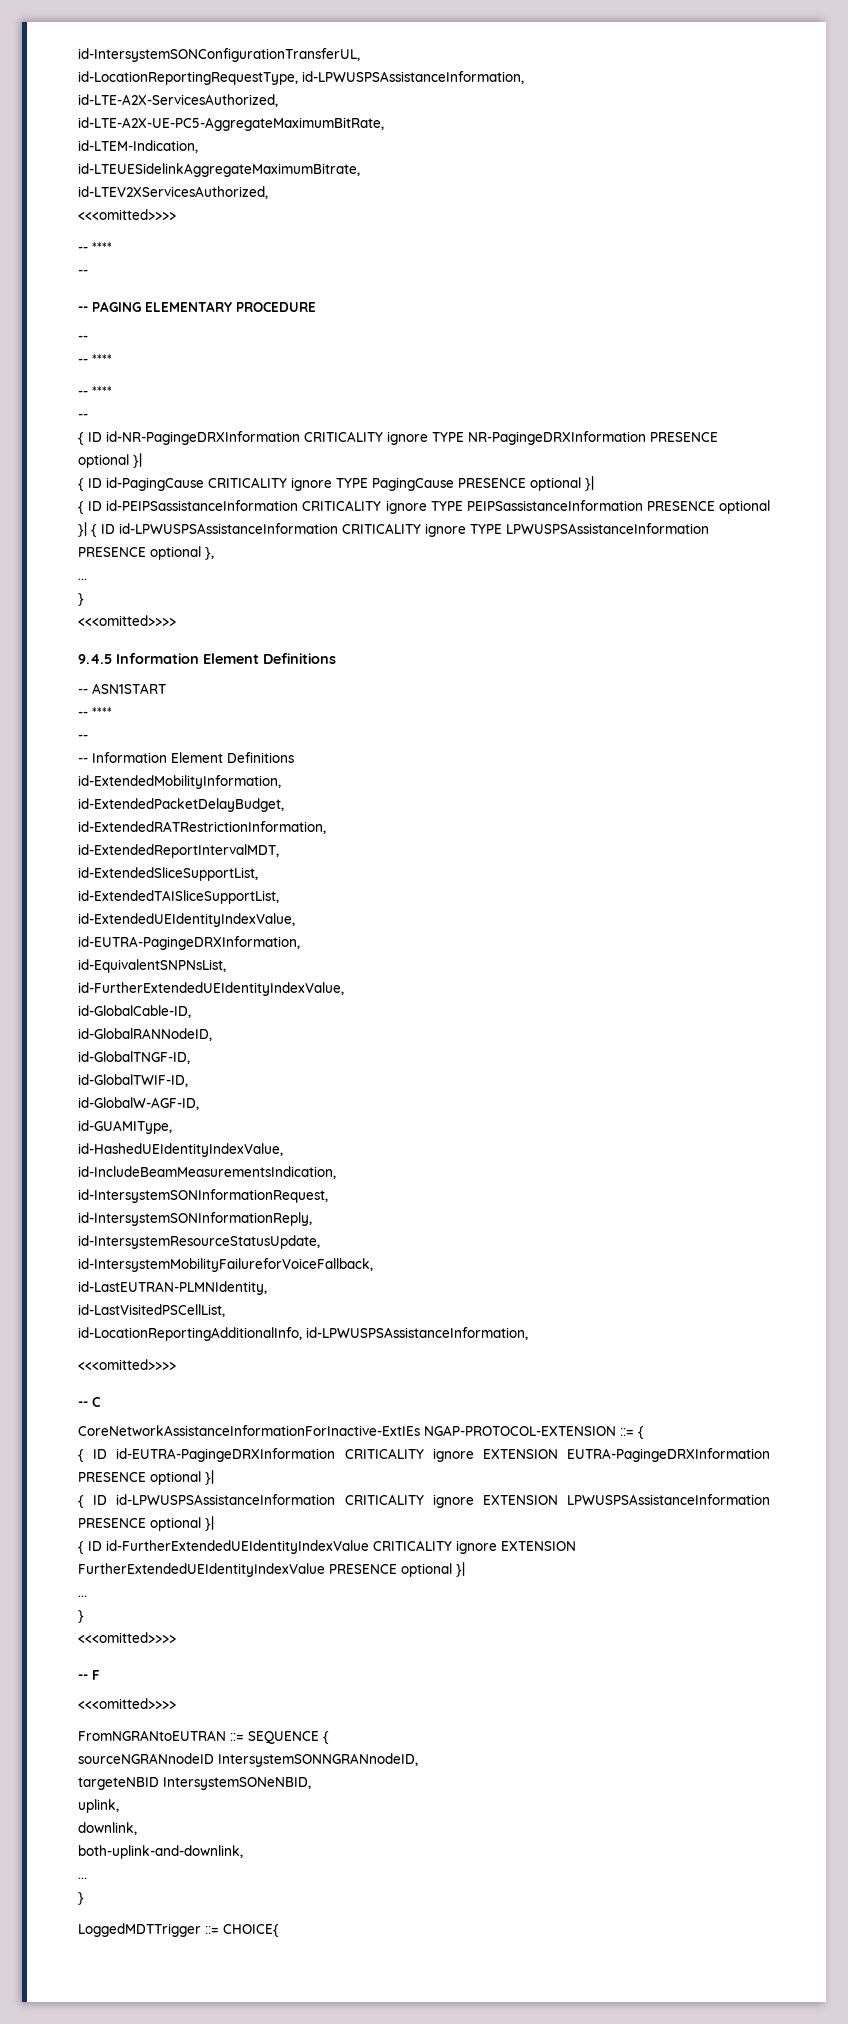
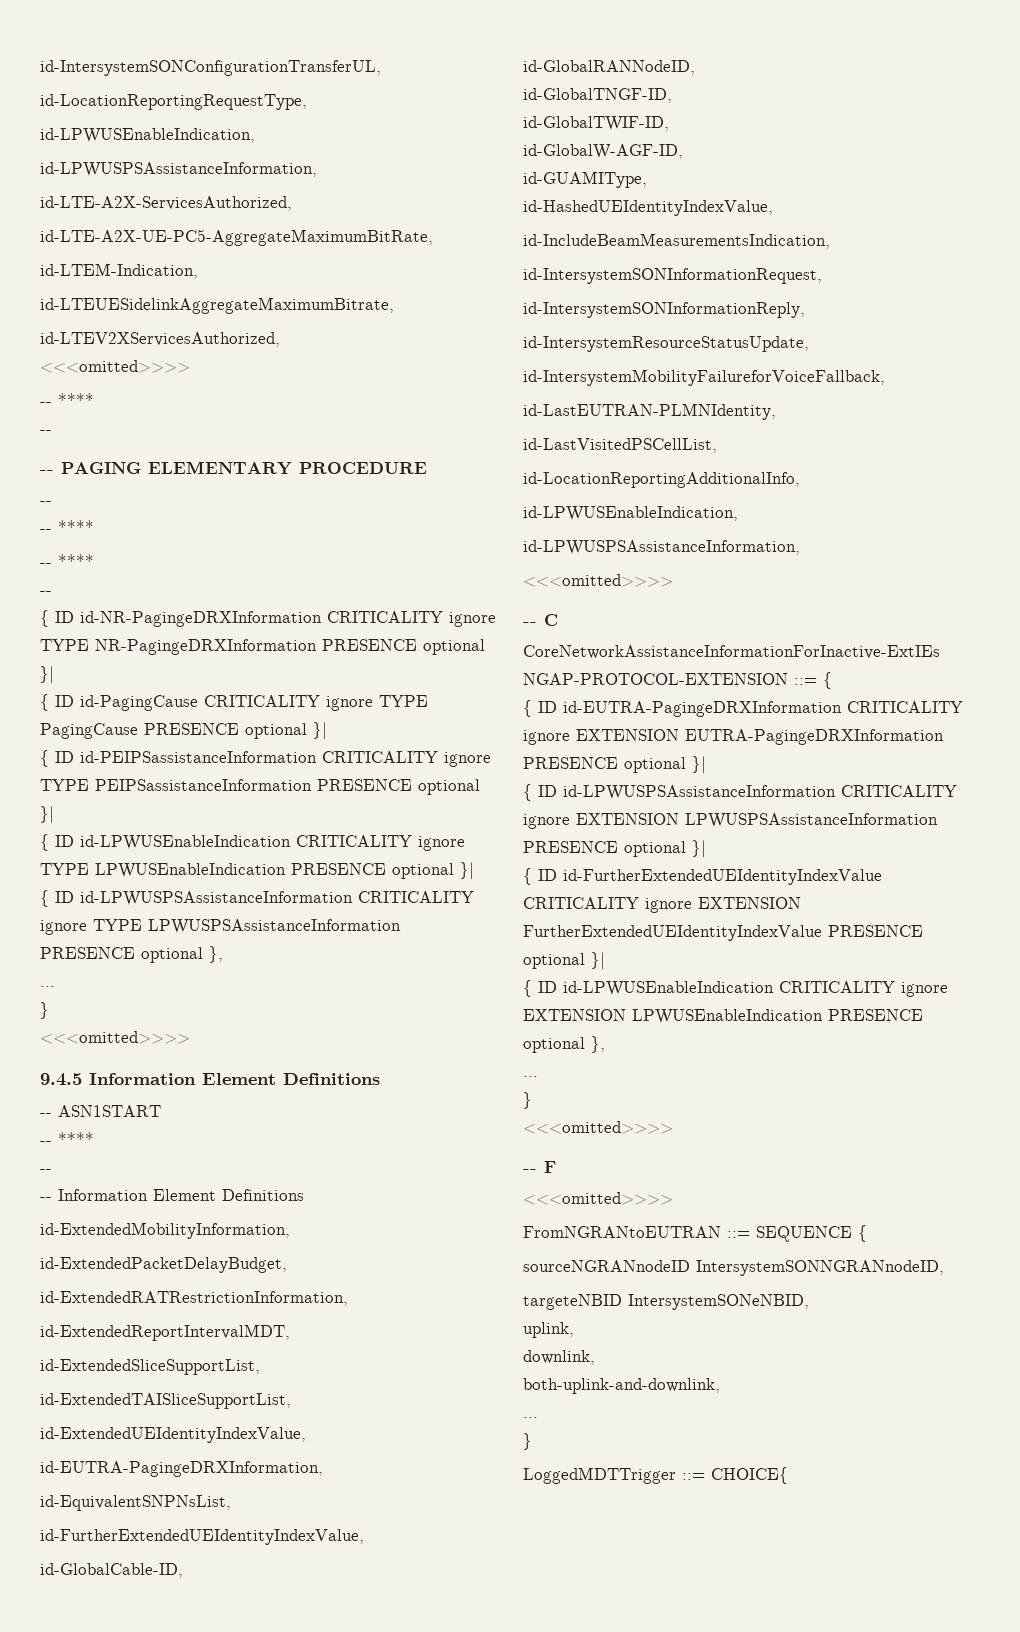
- id-LocationReportingRequestType, id-LPWUSPSAssistanceInformation,
+ id-LocationReportingRequestType,
+ id-LPWUSEnableIndication,
+ id-LPWUSPSAssistanceInformation,
- { ID id-PEIPSassistanceInformation CRITICALITY ignore TYPE PEIPSassistanceInformation PRESENCE optional }| { ID id-LPWUSPSAssistanceInformation CRITICALITY ignore TYPE LPWUSPSAssistanceInformation PRESENCE optional },
+ { ID id-PEIPSassistanceInformation CRITICALITY ignore TYPE PEIPSassistanceInformation PRESENCE optional }|
+ { ID id-LPWUSEnableIndication CRITICALITY ignore TYPE LPWUSEnableIndication PRESENCE optional }|
+ { ID id-LPWUSPSAssistanceInformation CRITICALITY ignore TYPE LPWUSPSAssistanceInformation PRESENCE optional },
- id-LocationReportingAdditionalInfo, id-LPWUSPSAssistanceInformation,
+ id-LocationReportingAdditionalInfo,
+ id-LPWUSEnableIndication,
+ id-LPWUSPSAssistanceInformation,
+ { ID id-LPWUSEnableIndication CRITICALITY ignore EXTENSION LPWUSEnableIndication PRESENCE optional },

